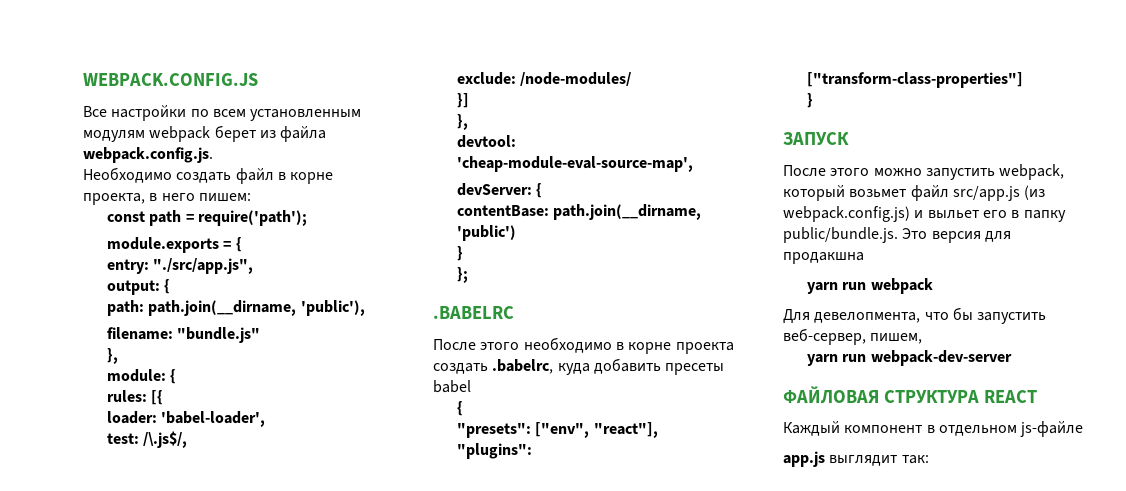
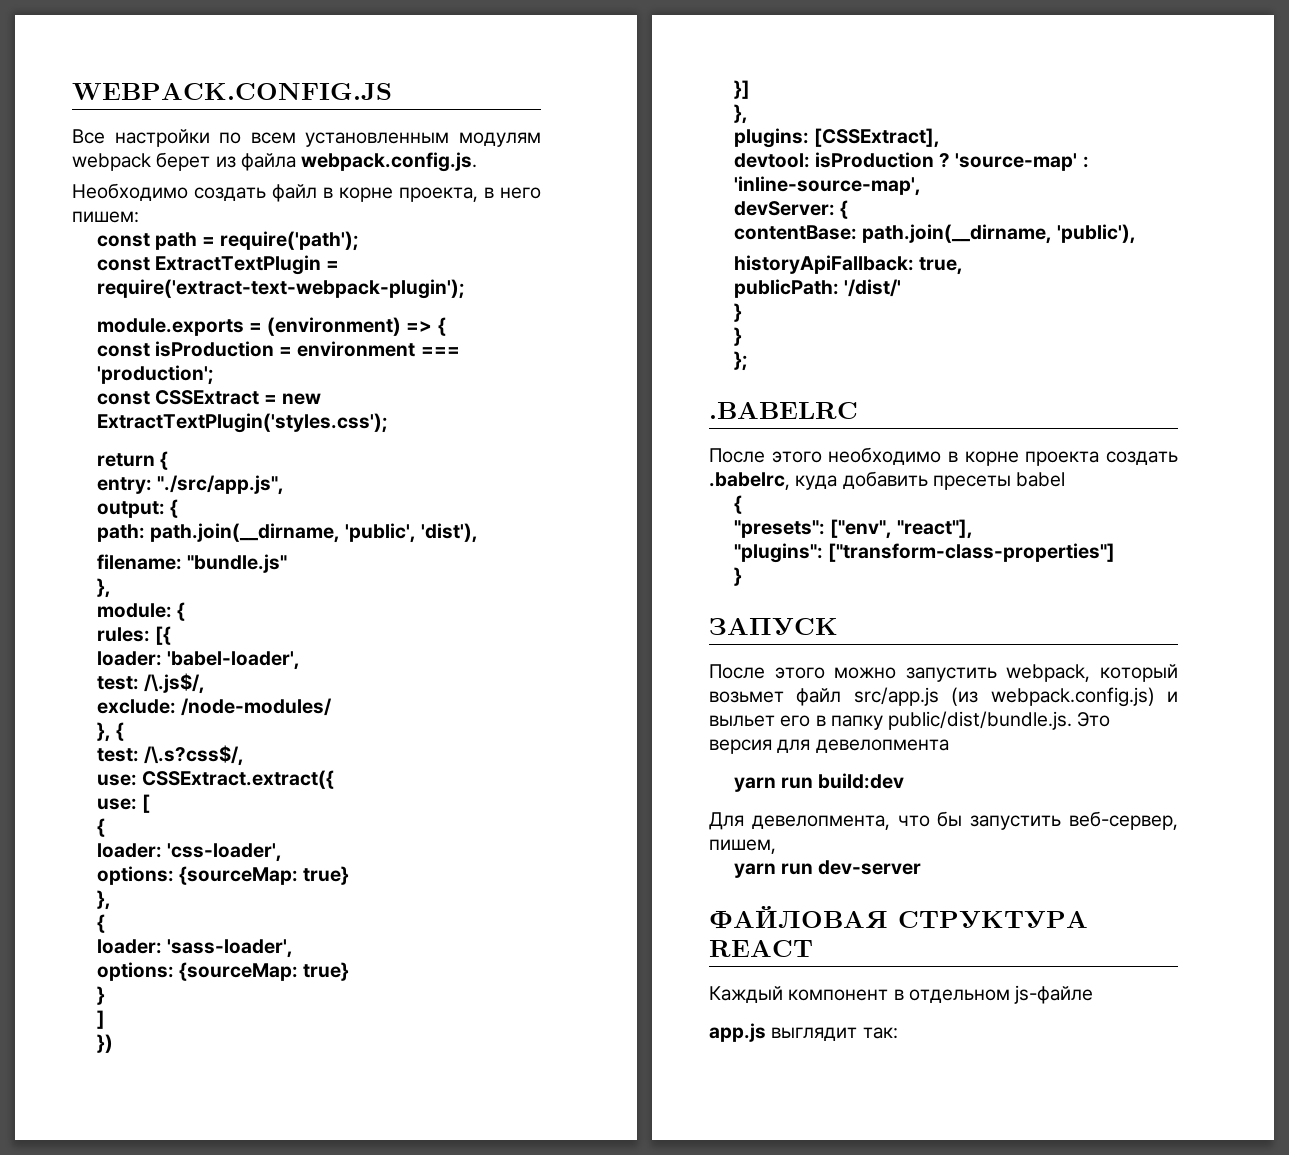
- module.exports = {
+ const ExtractTextPlugin = require('extract-text-webpack-plugin');
+ module.exports = (environment) => {
+ const isProduction = environment === 'production';
+ const CSSExtract = new ExtractTextPlugin('styles.css');
+ return {
- path: path.join(__dirname, 'public'),
+ path: path.join(__dirname, 'public', 'dist'),
+ }, {
+ test: /\.s?css$/,
+ use: CSSExtract.extract({
+ use: [
+ {
+ loader: 'css-loader',
+ options: {sourceMap: true}
+ },
+ {
+ loader: 'sass-loader',
+ options: {sourceMap: true}
+ }
+ ]
+ })
+ plugins: [CSSExtract],
- devtool: 'cheap-module-eval-source-map',
+ devtool: isProduction ? 'source-map' : 'inline-source-map',
- contentBase: path.join(__dirname, 'public')
+ contentBase: path.join(__dirname, 'public'),
+ historyApiFallback: true,
+ publicPath: '/dist/'
+ }
- После этого можно запустить webpack, который возьмет файл src/app.js (из webpack.config.js) и выльет его в папку public/bundle.js. Это версия для продакшна
- yarn run webpack
+ После этого можно запустить webpack, который возьмет файл src/app.js (из webpack.config.js) и выльет его в папку public/dist/bundle.js. Это версия для девелопмента
+ yarn run build:dev
- yarn run webpack-dev-server
+ yarn run dev-server

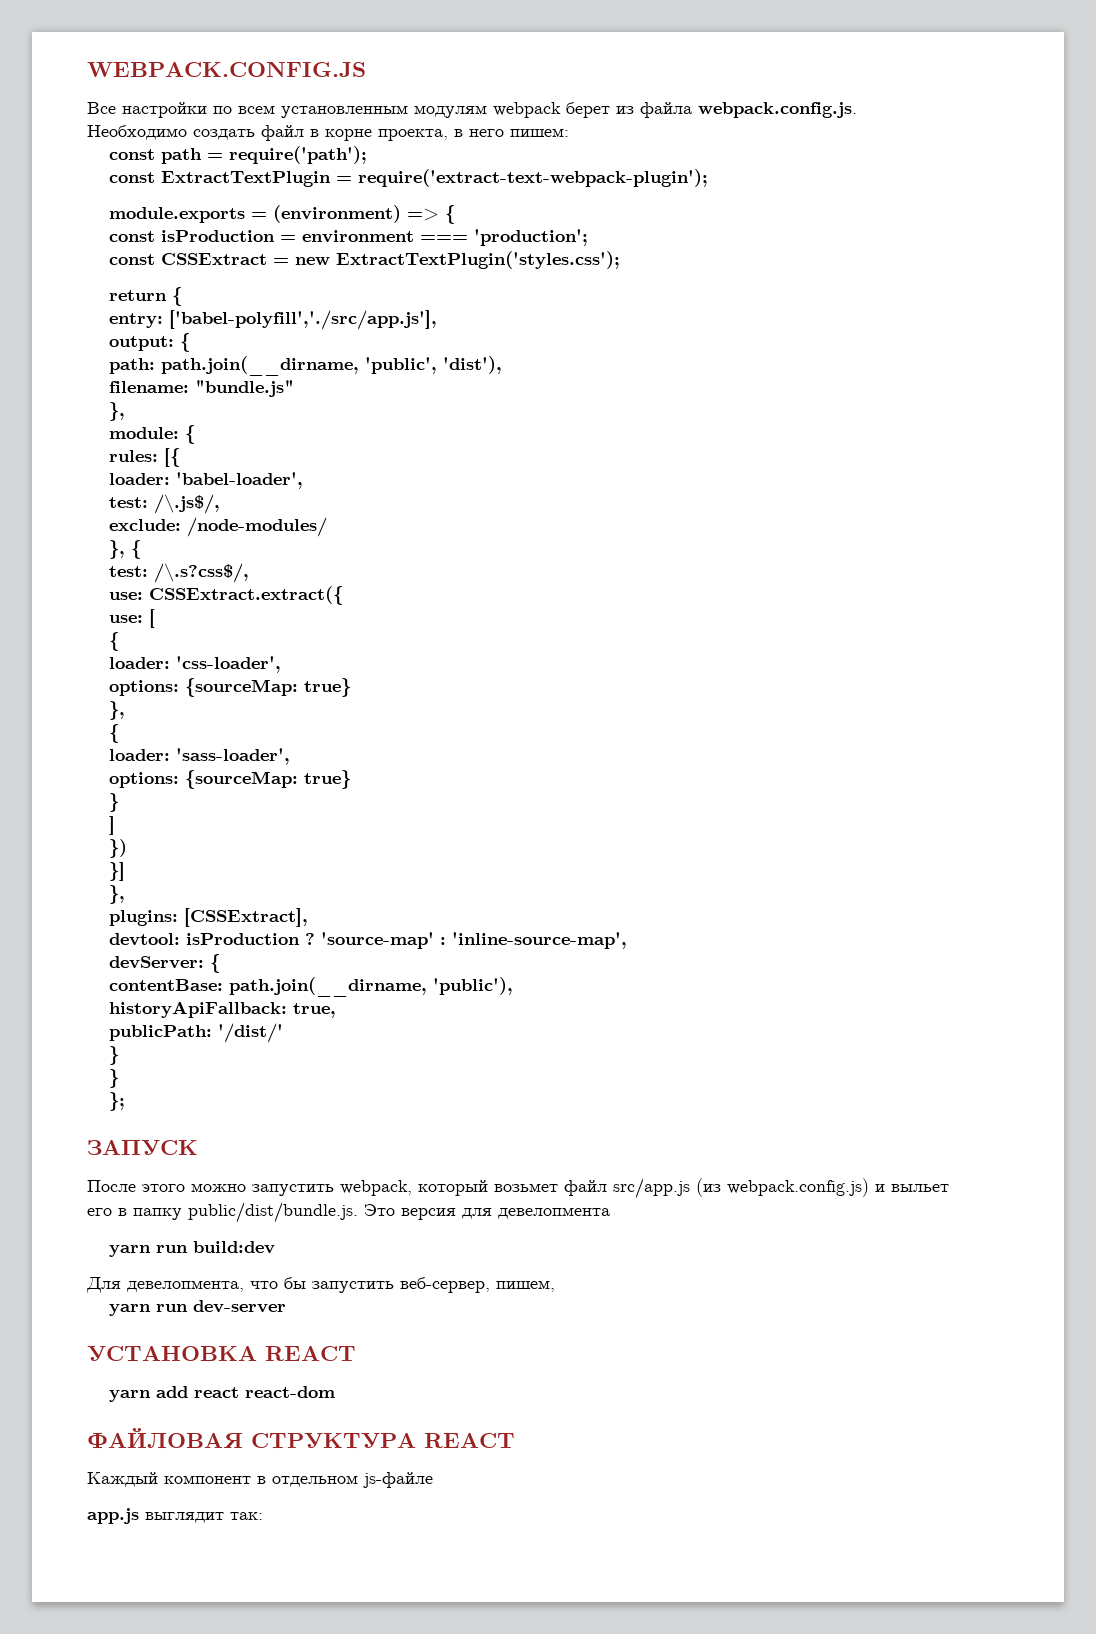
- entry: "./src/app.js",
+ entry: ['babel-polyfill','./src/app.js'],
- .BABELRC
- После этого необходимо в корне проекта создать .babelrc, куда добавить пресеты babel
- {
- "presets": ["env", "react"],
- "plugins": ["transform-class-properties"]
- }
+ УСТАНОВКА REACT
+ yarn add react react-dom

